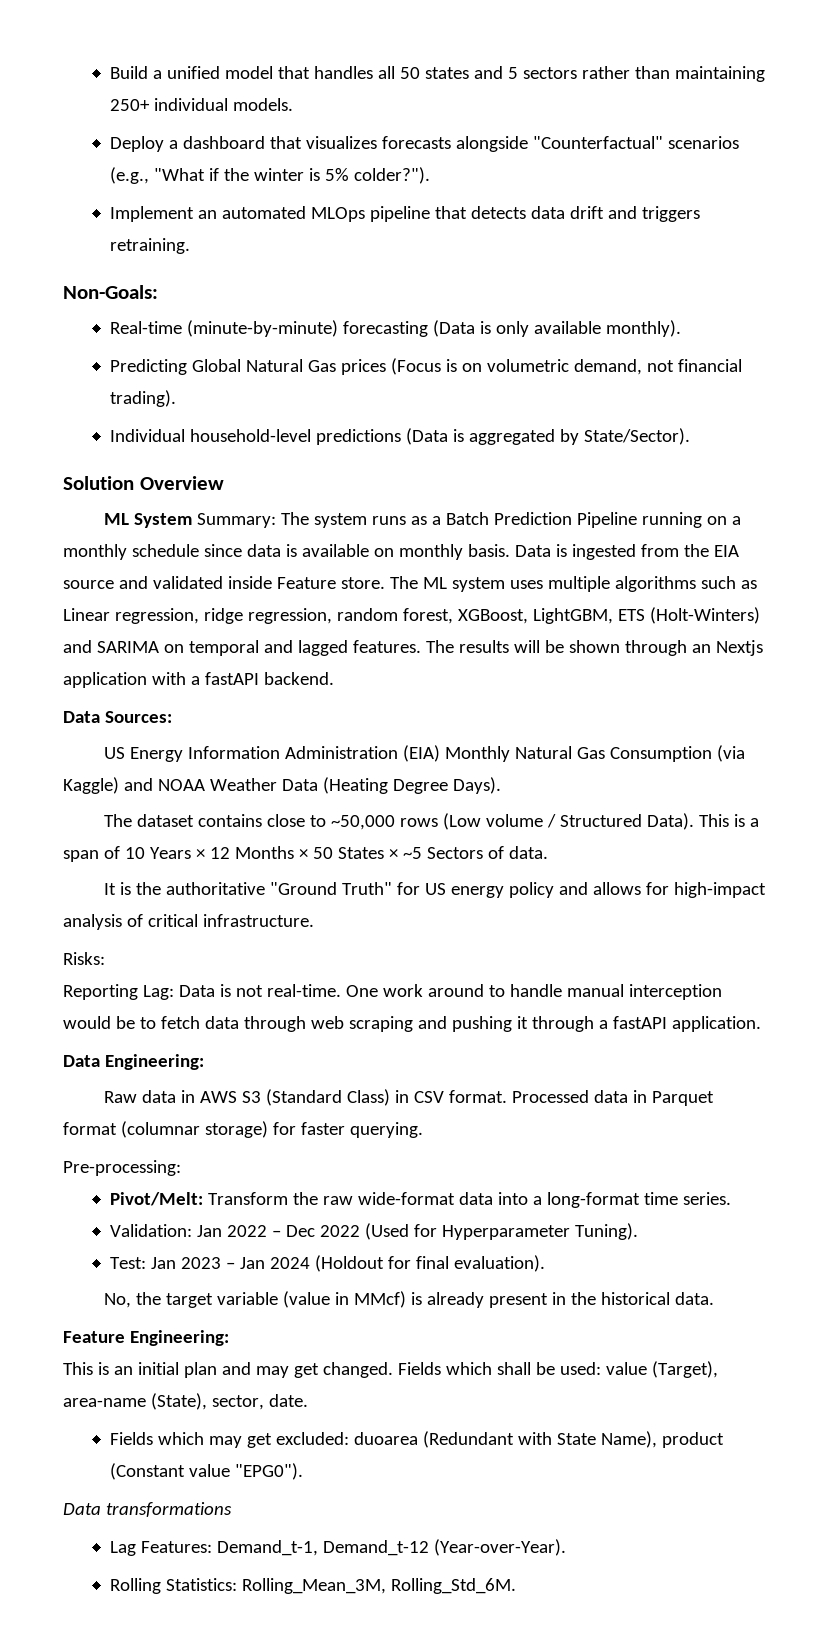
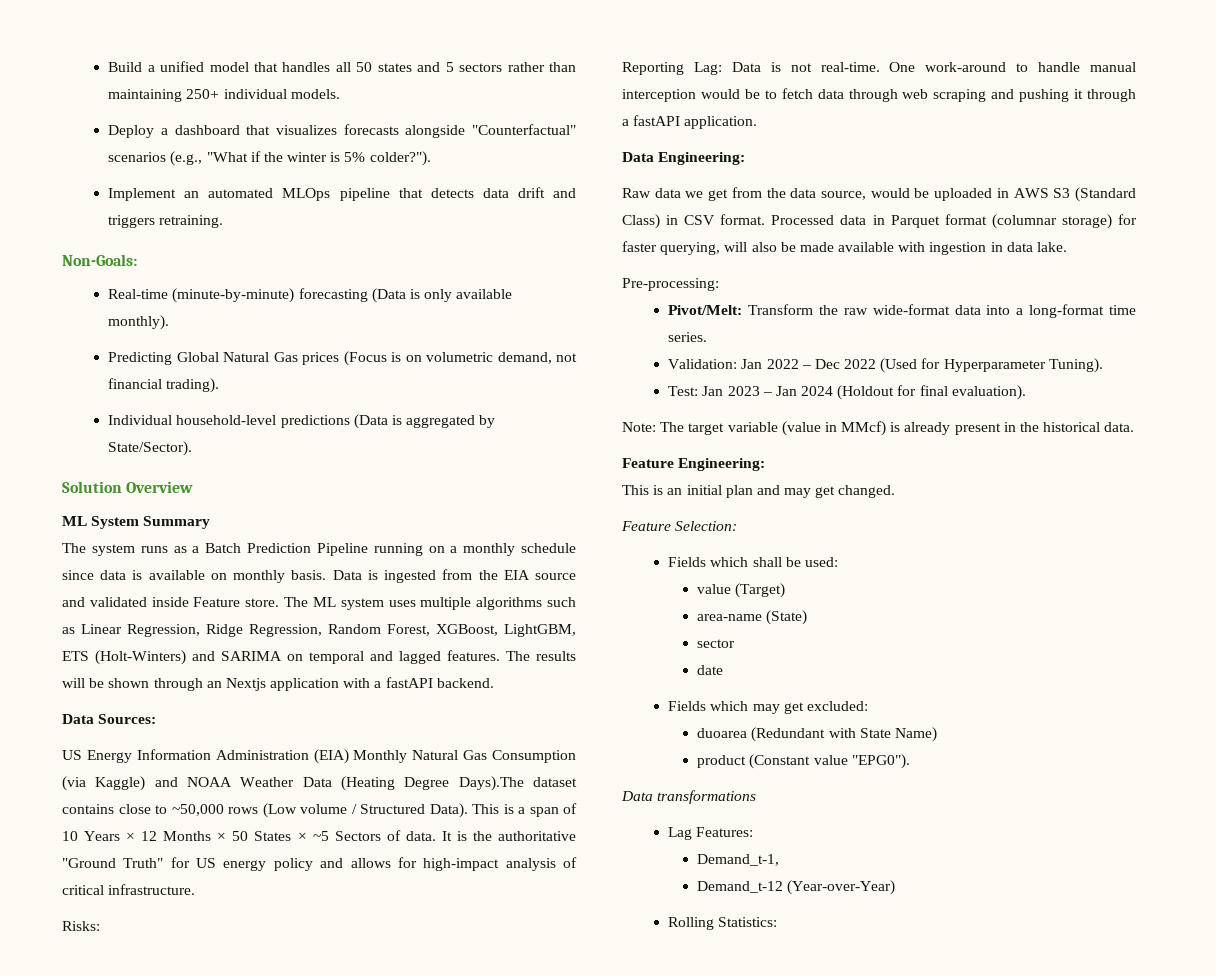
- ML System Summary: The system runs as a Batch Prediction Pipeline running on a monthly schedule since data is available on monthly basis.
+ ML System Summary
+ The system runs as a Batch Prediction Pipeline running on a monthly schedule since data is available on monthly basis.
- The ML system uses multiple algorithms such as Linear regression, ridge regression, random forest, XGBoost, LightGBM, ETS (Holt-Winters) and SARIMA on temporal and lagged features.
+ The ML system uses multiple algorithms such as Linear Regression, Ridge Regression, Random Forest, XGBoost, LightGBM, ETS (Holt-Winters) and SARIMA on temporal and lagged features.
- US Energy Information Administration (EIA) Monthly Natural Gas Consumption (via Kaggle) and NOAA Weather Data (Heating Degree Days).
- The dataset contains close to ~50,000 rows (Low volume / Structured Data).
+ US Energy Information Administration (EIA) Monthly Natural Gas Consumption (via Kaggle) and NOAA Weather Data (Heating Degree Days).The dataset contains close to ~50,000 rows (Low volume / Structured Data).
- This is a span of 10 Years × 12 Months × 50 States × ~5 Sectors of data.
- It is the authoritative "Ground Truth" for US energy policy and allows for high-impact analysis of critical infrastructure.
+ This is a span of 10 Years × 12 Months × 50 States × ~5 Sectors of data. It is the authoritative "Ground Truth" for US energy policy and allows for high-impact analysis of critical infrastructure.
- One work around to handle manual interception would be to fetch data through web scraping and pushing it through a fastAPI application.
+ One work-around to handle manual interception would be to fetch data through web scraping and pushing it through a fastAPI application.
- Raw data in AWS S3 (Standard Class) in CSV format.
+ Raw data we get from the data source, would be uploaded in AWS S3 (Standard Class) in CSV format.
- Processed data in Parquet format (columnar storage) for faster querying.
+ Processed data in Parquet format (columnar storage) for faster querying, will also be made available with ingestion in data lake.
- No, the target variable (value in MMcf) is already present in the historical data.
+ Note: The target variable (value in MMcf) is already present in the historical data.
- This is an initial plan and may get changed. Fields which shall be used: value (Target), area-name (State), sector, date.
+ This is an initial plan and may get changed.
+ Feature Selection:
+ Fields which shall be used:
+ value (Target)
+ area-name (State)
+ sector
+ date
- Fields which may get excluded: duoarea (Redundant with State Name), product (Constant value "EPG0").
+ Fields which may get excluded:
+ duoarea (Redundant with State Name)
+ product (Constant value "EPG0").
- Lag Features: Demand_t-1, Demand_t-12 (Year-over-Year).
+ Lag Features:
+ Demand_t-1,
+ Demand_t-12 (Year-over-Year)
- Rolling Statistics: Rolling_Mean_3M, Rolling_Std_6M.
+ Rolling Statistics:

